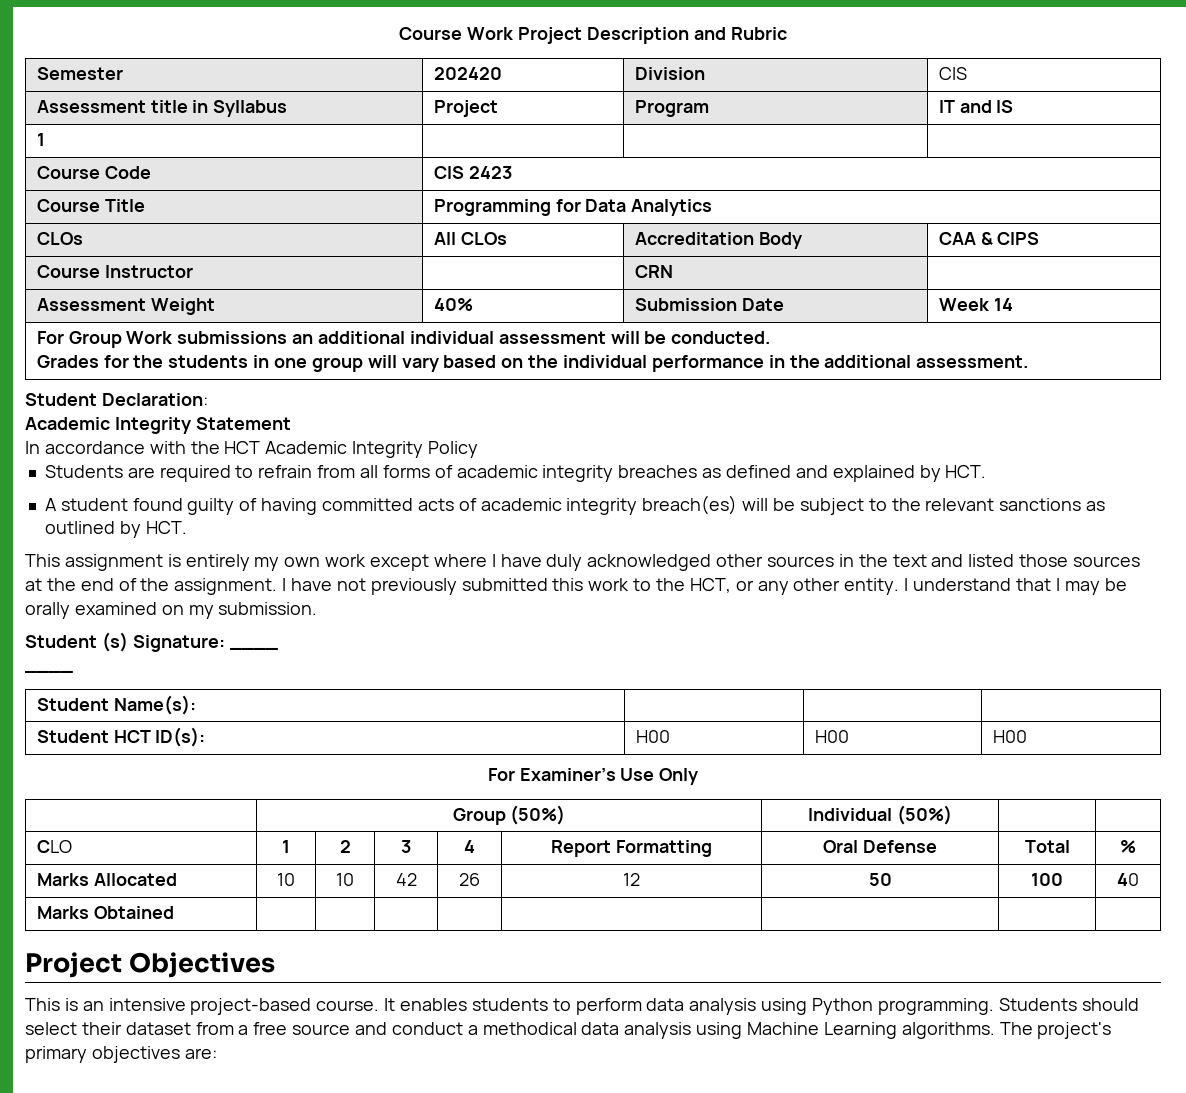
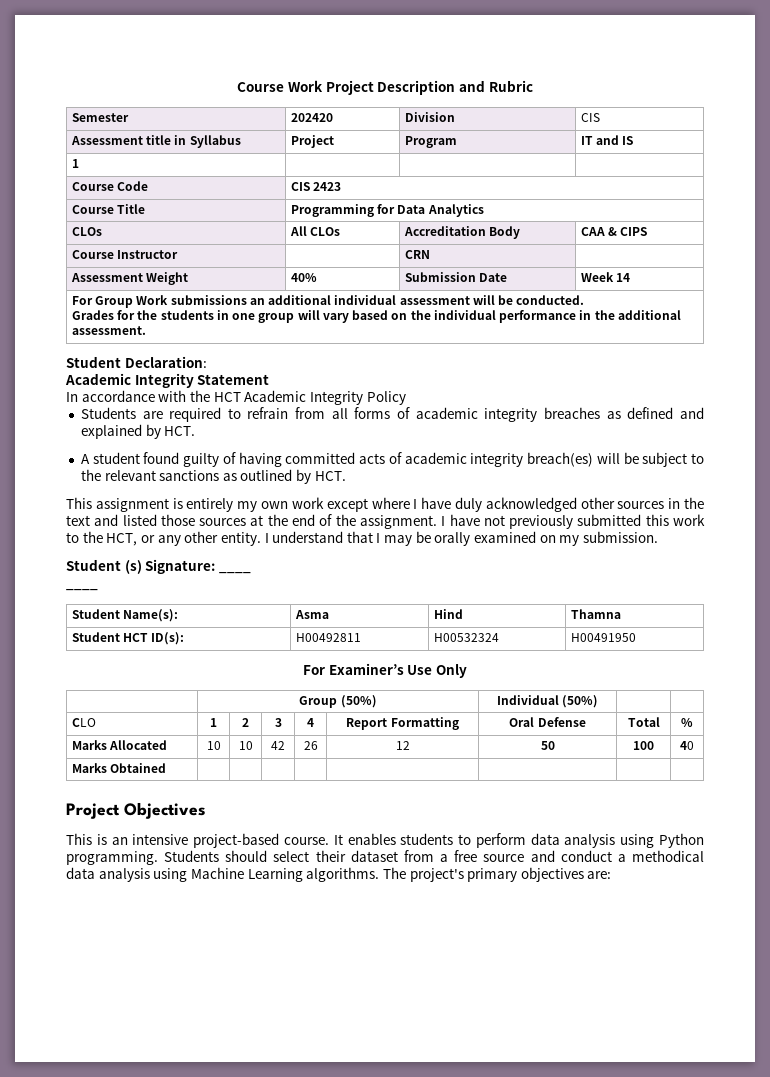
- Student Name(s): | | |
+ Student Name(s): | Asma | Hind | Thamna
- Student HCT ID(s): | H00 | H00 | H00
+ Student HCT ID(s): | H00492811 | H00532324 | H00491950

